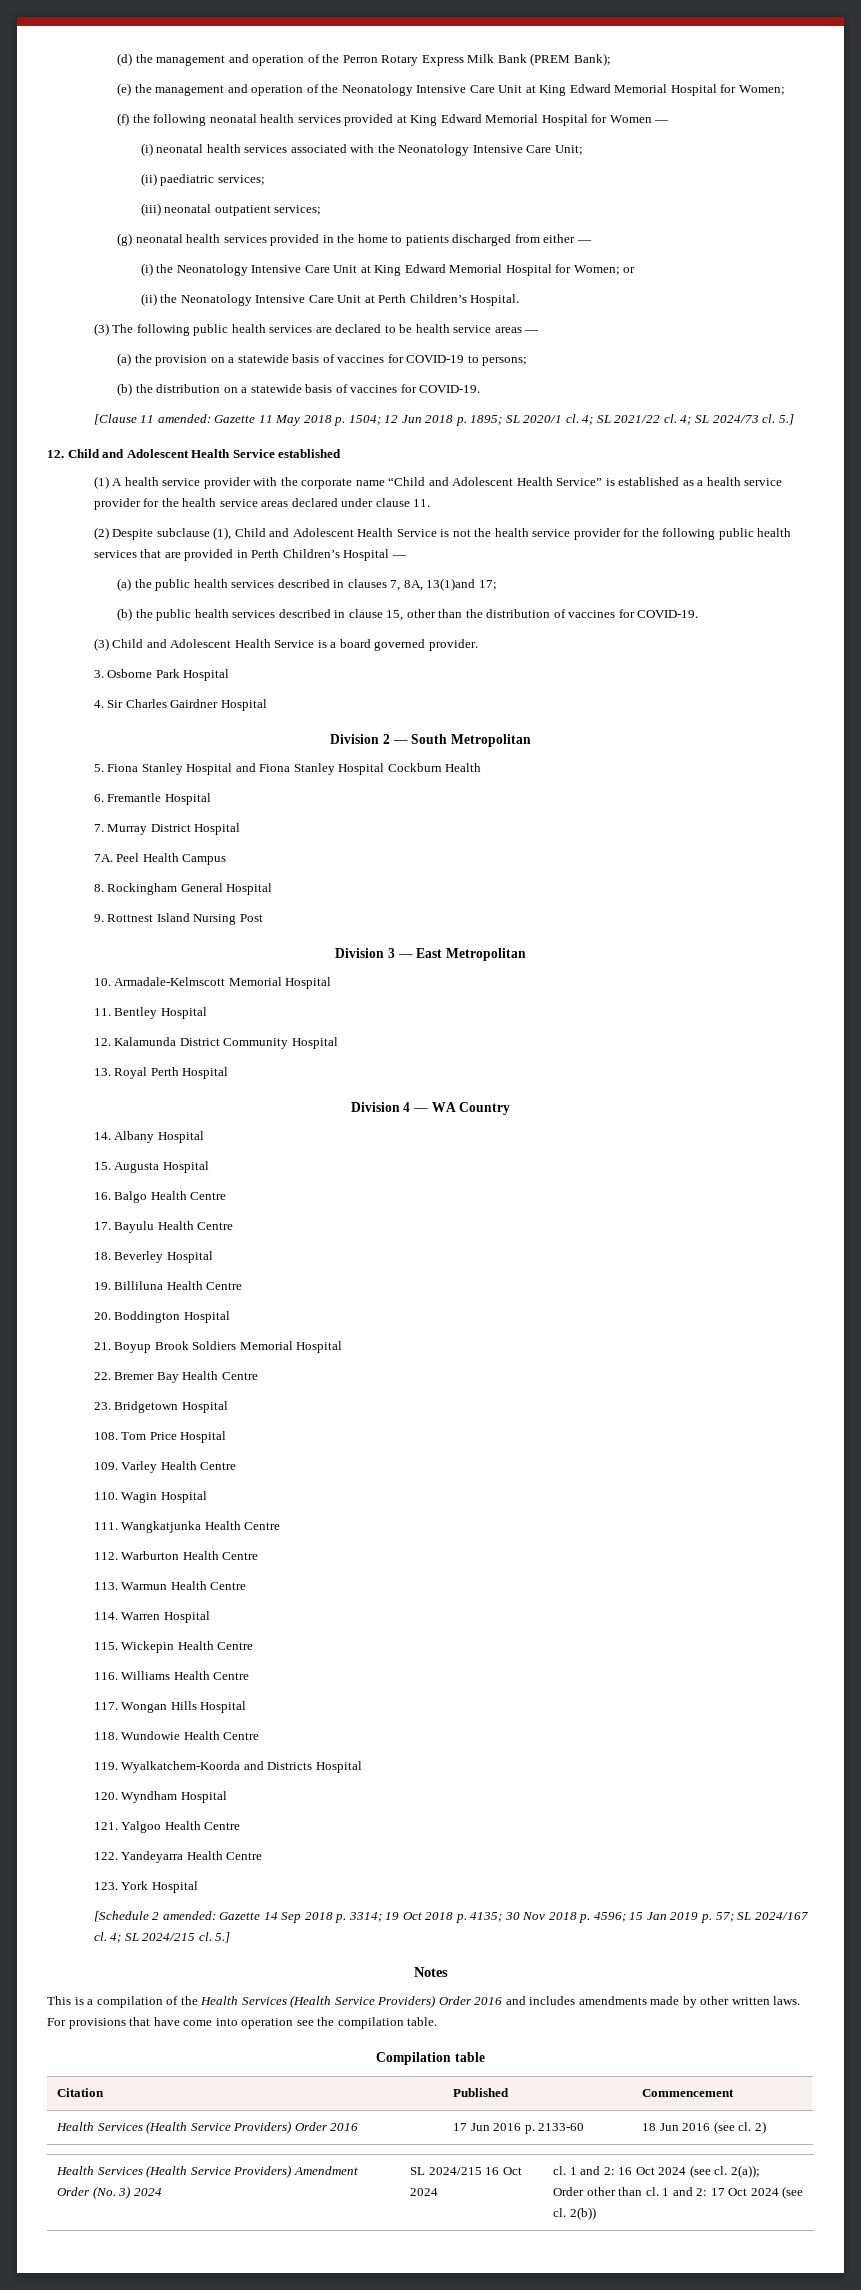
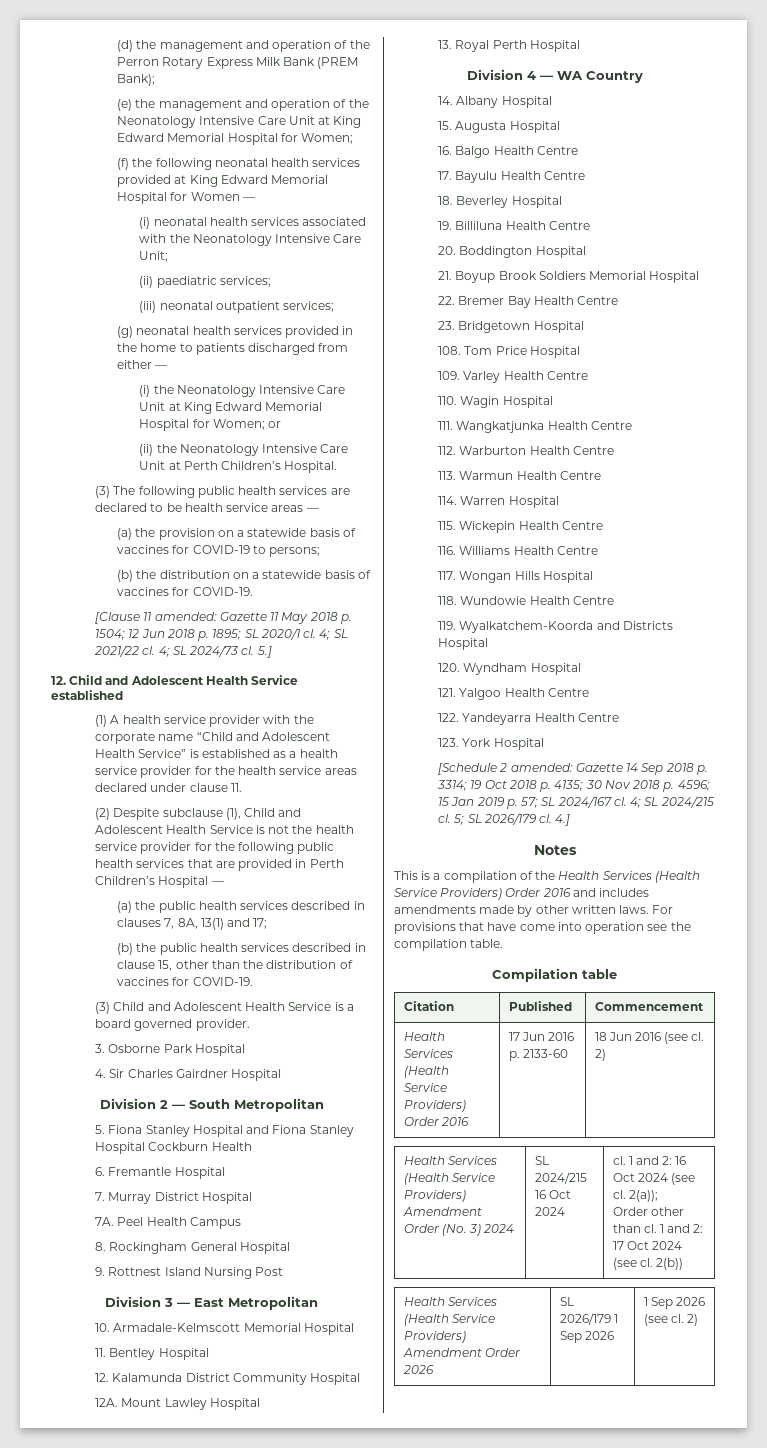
- (a) the public health services described in clauses 7, 8A, 13(1)and 17;
+ (a) the public health services described in clauses 7, 8A, 13(1) and 17;
+ 12A. Mount Lawley Hospital
- 4; SL 2024/215 cl. 5.]
+ 4; SL 2024/215 cl. 5; SL 2026/179 cl. 4.]
+ Health Services (Health Service Providers) Amendment Order 2026 | SL 2026/179 1 Sep 2026 | 1 Sep 2026 (see cl. 2)

